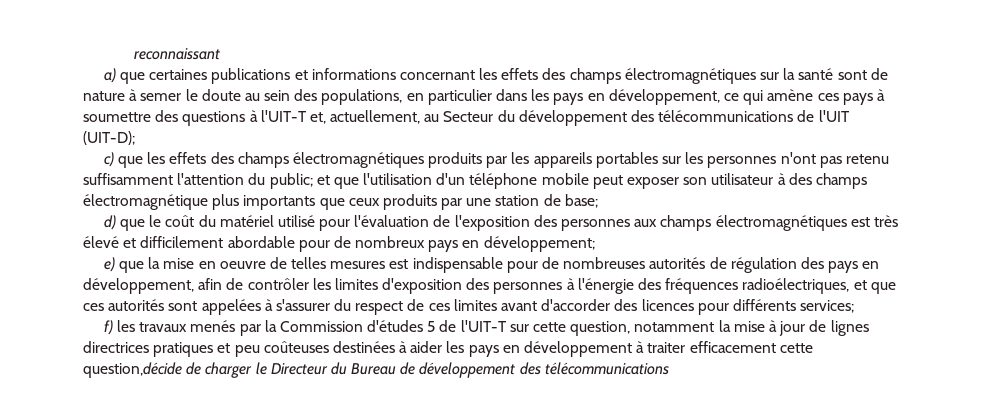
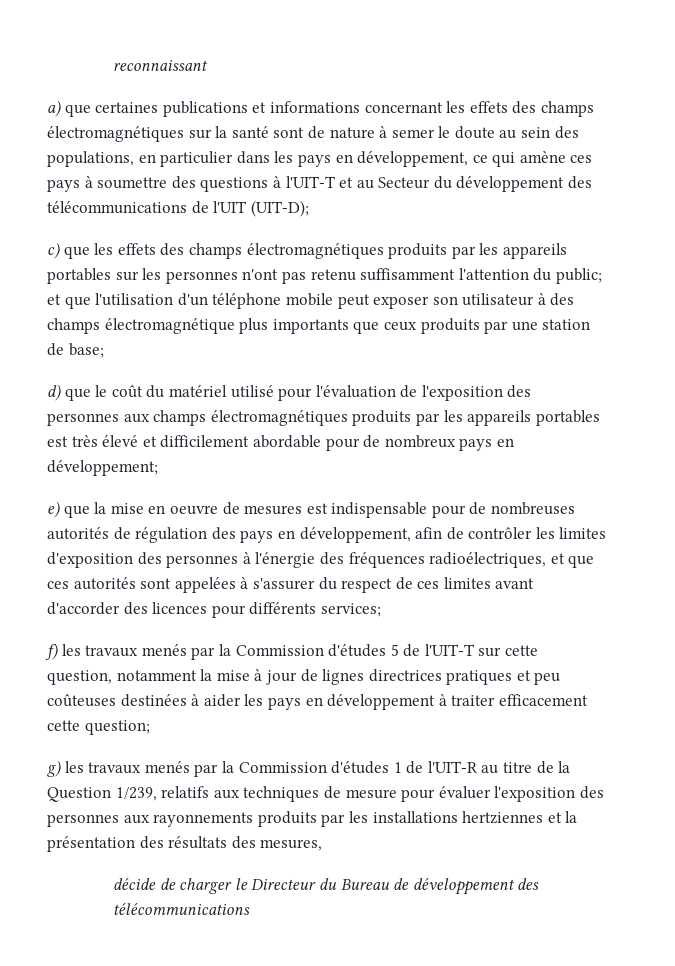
- a) que certaines publications et informations concernant les effets des champs électromagnétiques sur la santé sont de nature à semer le doute au sein des populations, en particulier dans les pays en développement, ce qui amène ces pays à soumettre des questions à l'UIT-T et, actuellement, au Secteur du développement des télécommunications de l'UIT (UIT-D);
+ a) que certaines publications et informations concernant les effets des champs électromagnétiques sur la santé sont de nature à semer le doute au sein des populations, en particulier dans les pays en développement, ce qui amène ces pays à soumettre des questions à l'UIT-T et au Secteur du développement des télécommunications de l'UIT (UIT-D);
- d) que le coût du matériel utilisé pour l'évaluation de l'exposition des personnes aux champs électromagnétiques est très élevé et difficilement abordable pour de nombreux pays en développement;
+ d) que le coût du matériel utilisé pour l'évaluation de l'exposition des personnes aux champs électromagnétiques produits par les appareils portables est très élevé et difficilement abordable pour de nombreux pays en développement;
- e) que la mise en oeuvre de telles mesures est indispensable pour de nombreuses autorités de régulation des pays en développement, afin de contrôler les limites d'exposition des personnes à l'énergie des fréquences radioélectriques, et que ces autorités sont appelées à s'assurer du respect de ces limites avant d'accorder des licences pour différents services;
+ e) que la mise en oeuvre de mesures est indispensable pour de nombreuses autorités de régulation des pays en développement, afin de contrôler les limites d'exposition des personnes à l'énergie des fréquences radioélectriques, et que ces autorités sont appelées à s'assurer du respect de ces limites avant d'accorder des licences pour différents services;
- f) les travaux menés par la Commission d'études 5 de l'UIT-T sur cette question, notamment la mise à jour de lignes directrices pratiques et peu coûteuses destinées à aider les pays en développement à traiter efficacement cette question,décide de charger le Directeur du Bureau de développement des télécommunications
+ f) les travaux menés par la Commission d'études 5 de l'UIT-T sur cette question, notamment la mise à jour de lignes directrices pratiques et peu coûteuses destinées à aider les pays en développement à traiter efficacement cette question;
+ g) les travaux menés par la Commission d'études 1 de l'UIT-R au titre de la Question 1/239, relatifs aux techniques de mesure pour évaluer l'exposition des personnes aux rayonnements produits par les installations hertziennes et la présentation des résultats des mesures,
+ décide de charger le Directeur du Bureau de développement des télécommunications

